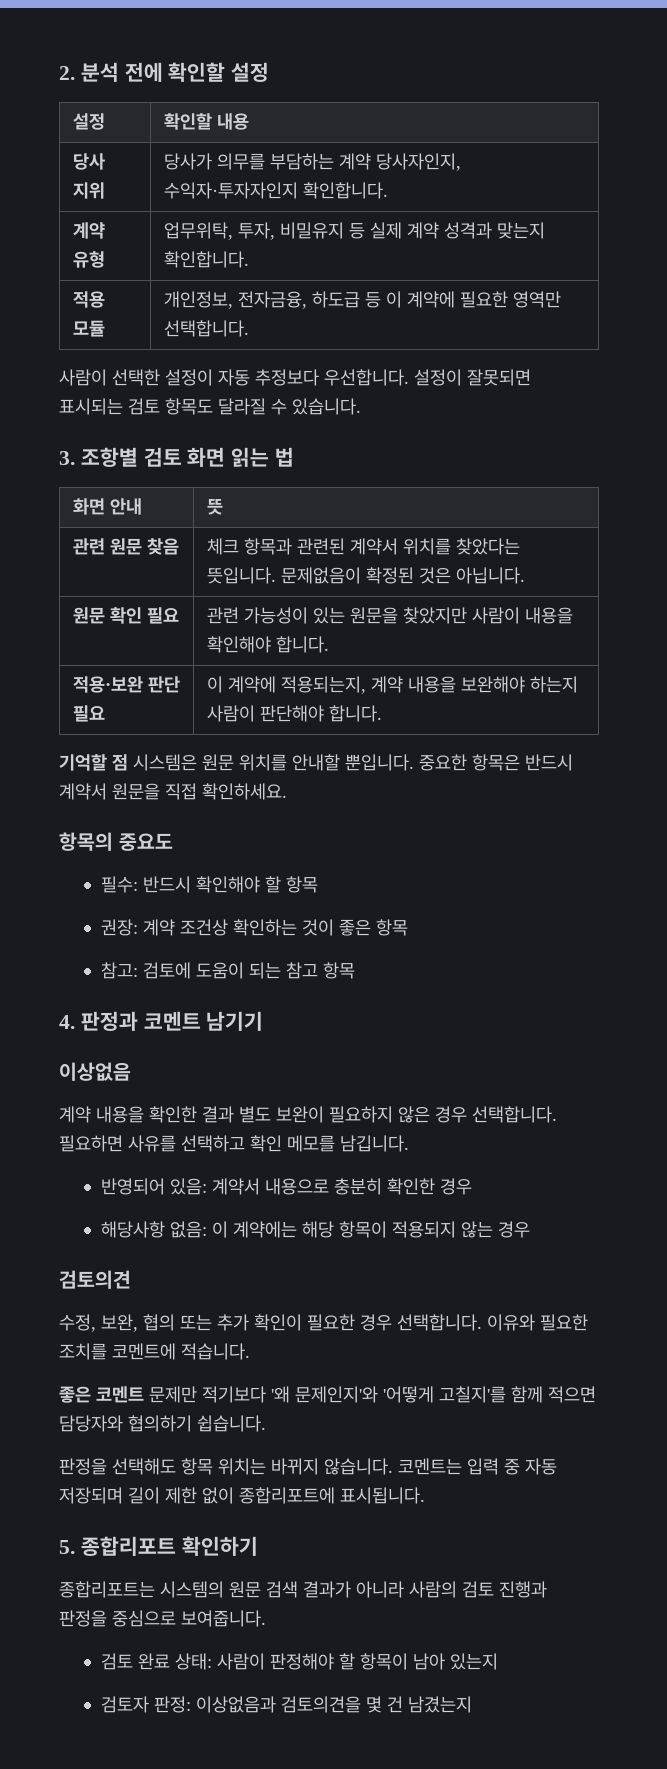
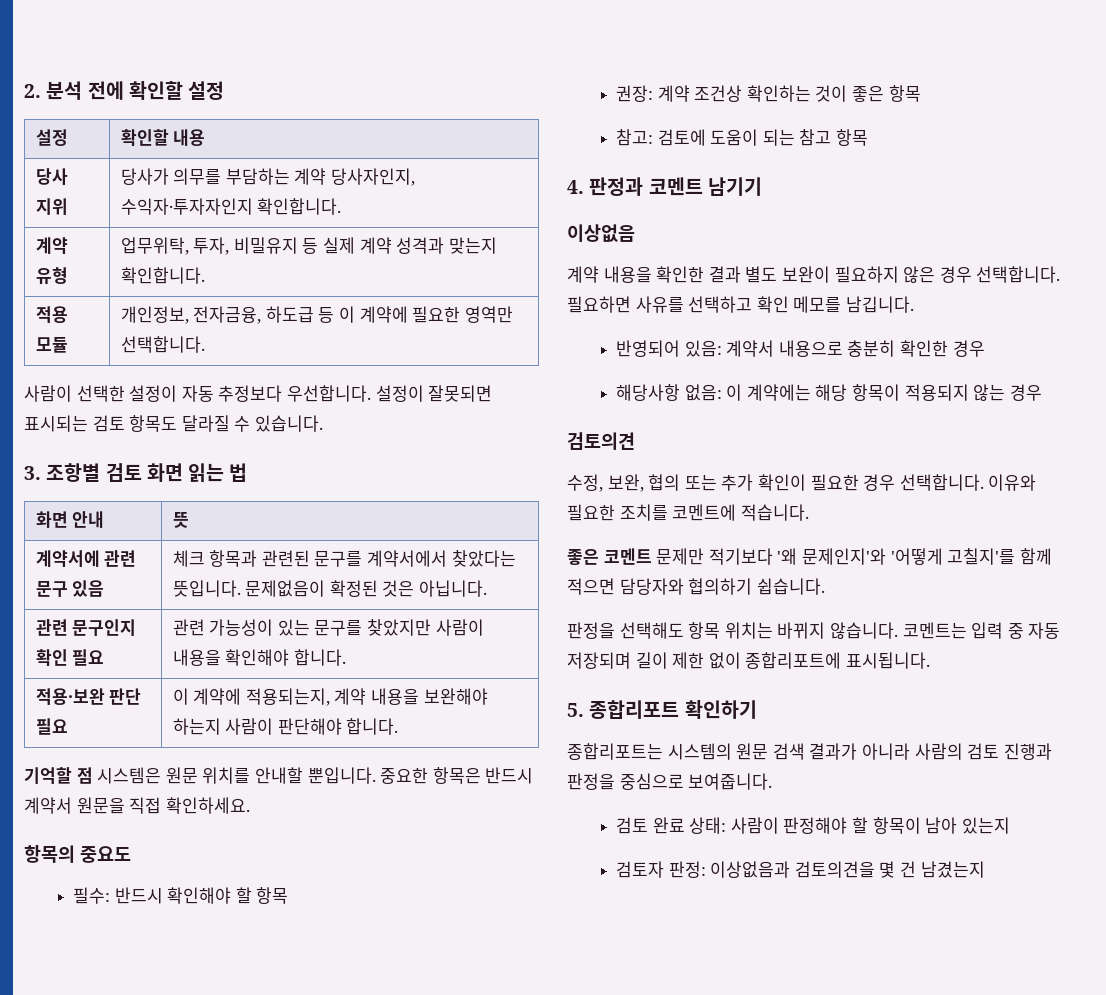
- 관련 원문 찾음 | 체크 항목과 관련된 계약서 위치를 찾았다는 뜻입니다. 문제없음이 확정된 것은 아닙니다.
+ 계약서에 관련 문구 있음 | 체크 항목과 관련된 문구를 계약서에서 찾았다는 뜻입니다. 문제없음이 확정된 것은 아닙니다.
- 원문 확인 필요 | 관련 가능성이 있는 원문을 찾았지만 사람이 내용을 확인해야 합니다.
+ 관련 문구인지 확인 필요 | 관련 가능성이 있는 문구를 찾았지만 사람이 내용을 확인해야 합니다.

